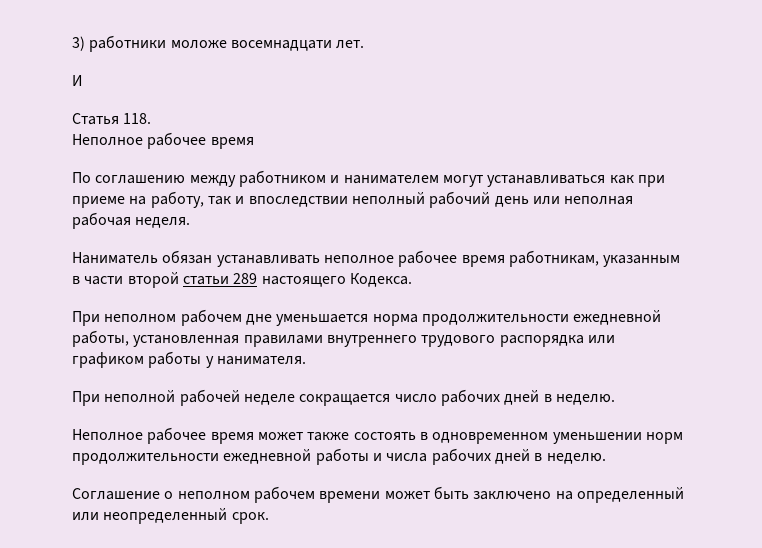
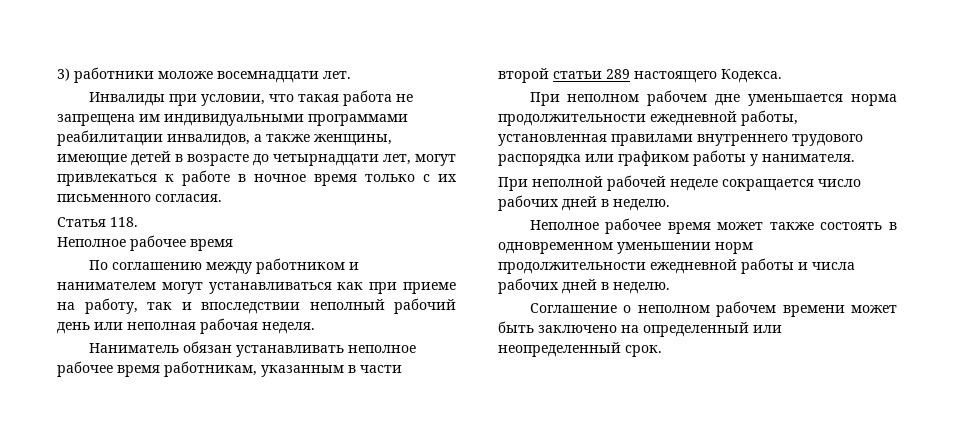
- И
+ Инвалиды при условии, что такая работа не запрещена им индивидуальными программами реабилитации инвалидов, а также женщины, имеющие детей в возрасте до четырнадцати лет, могут привлекаться к работе в ночное время только с их письменного согласия.

